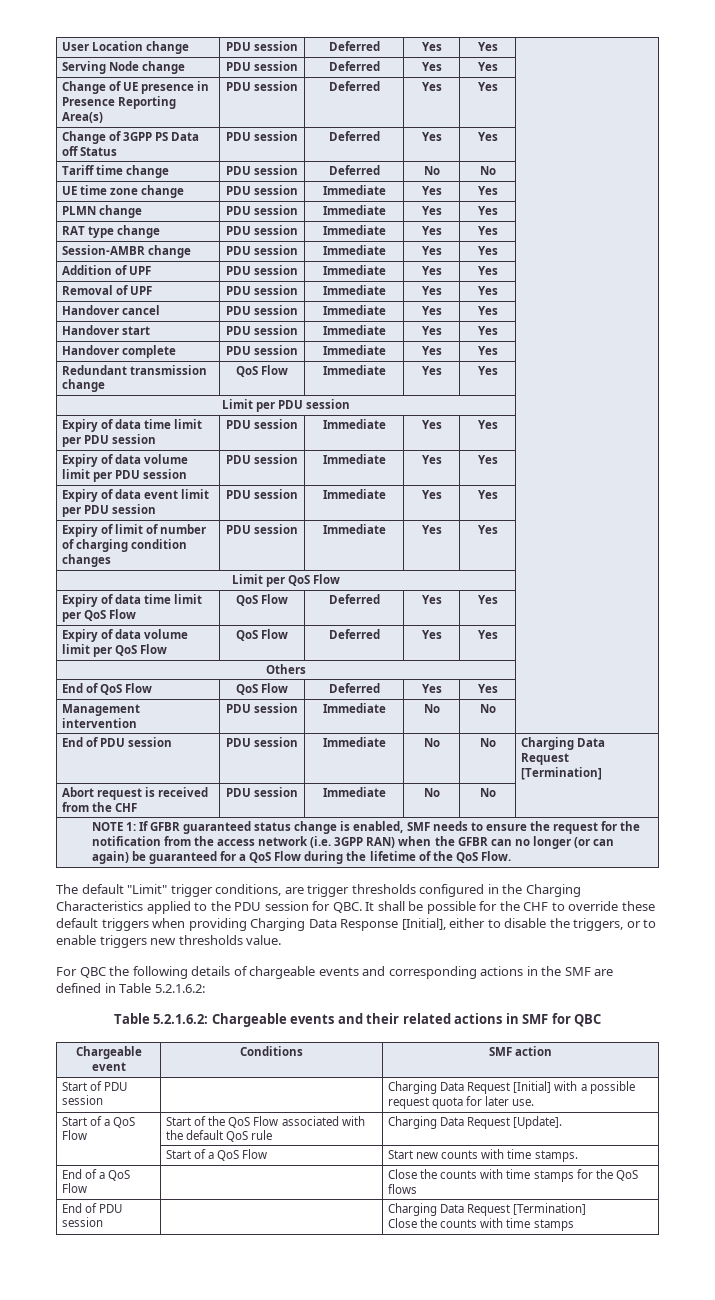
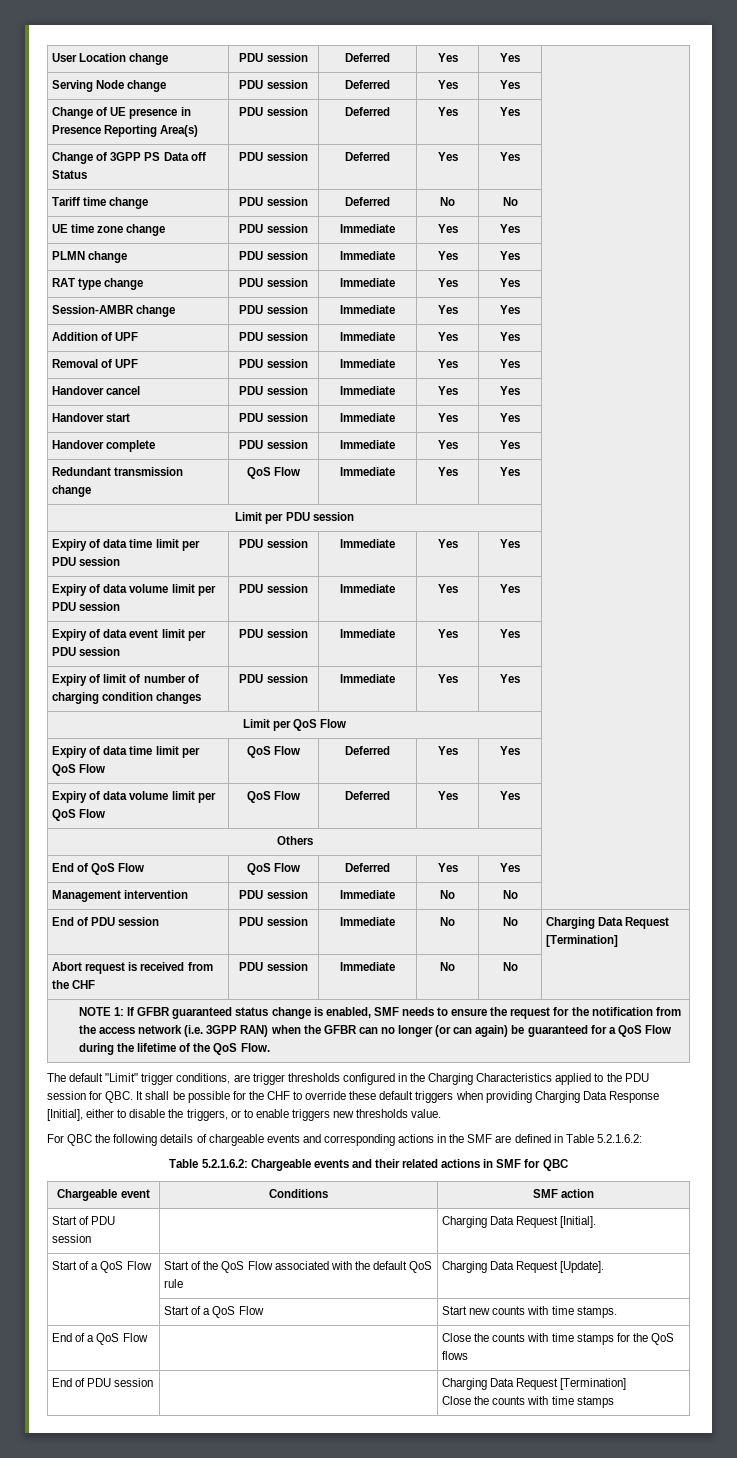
- Start of PDU session | | Charging Data Request [Initial] with a possible request quota for later use.
+ Start of PDU session | | Charging Data Request [Initial].

